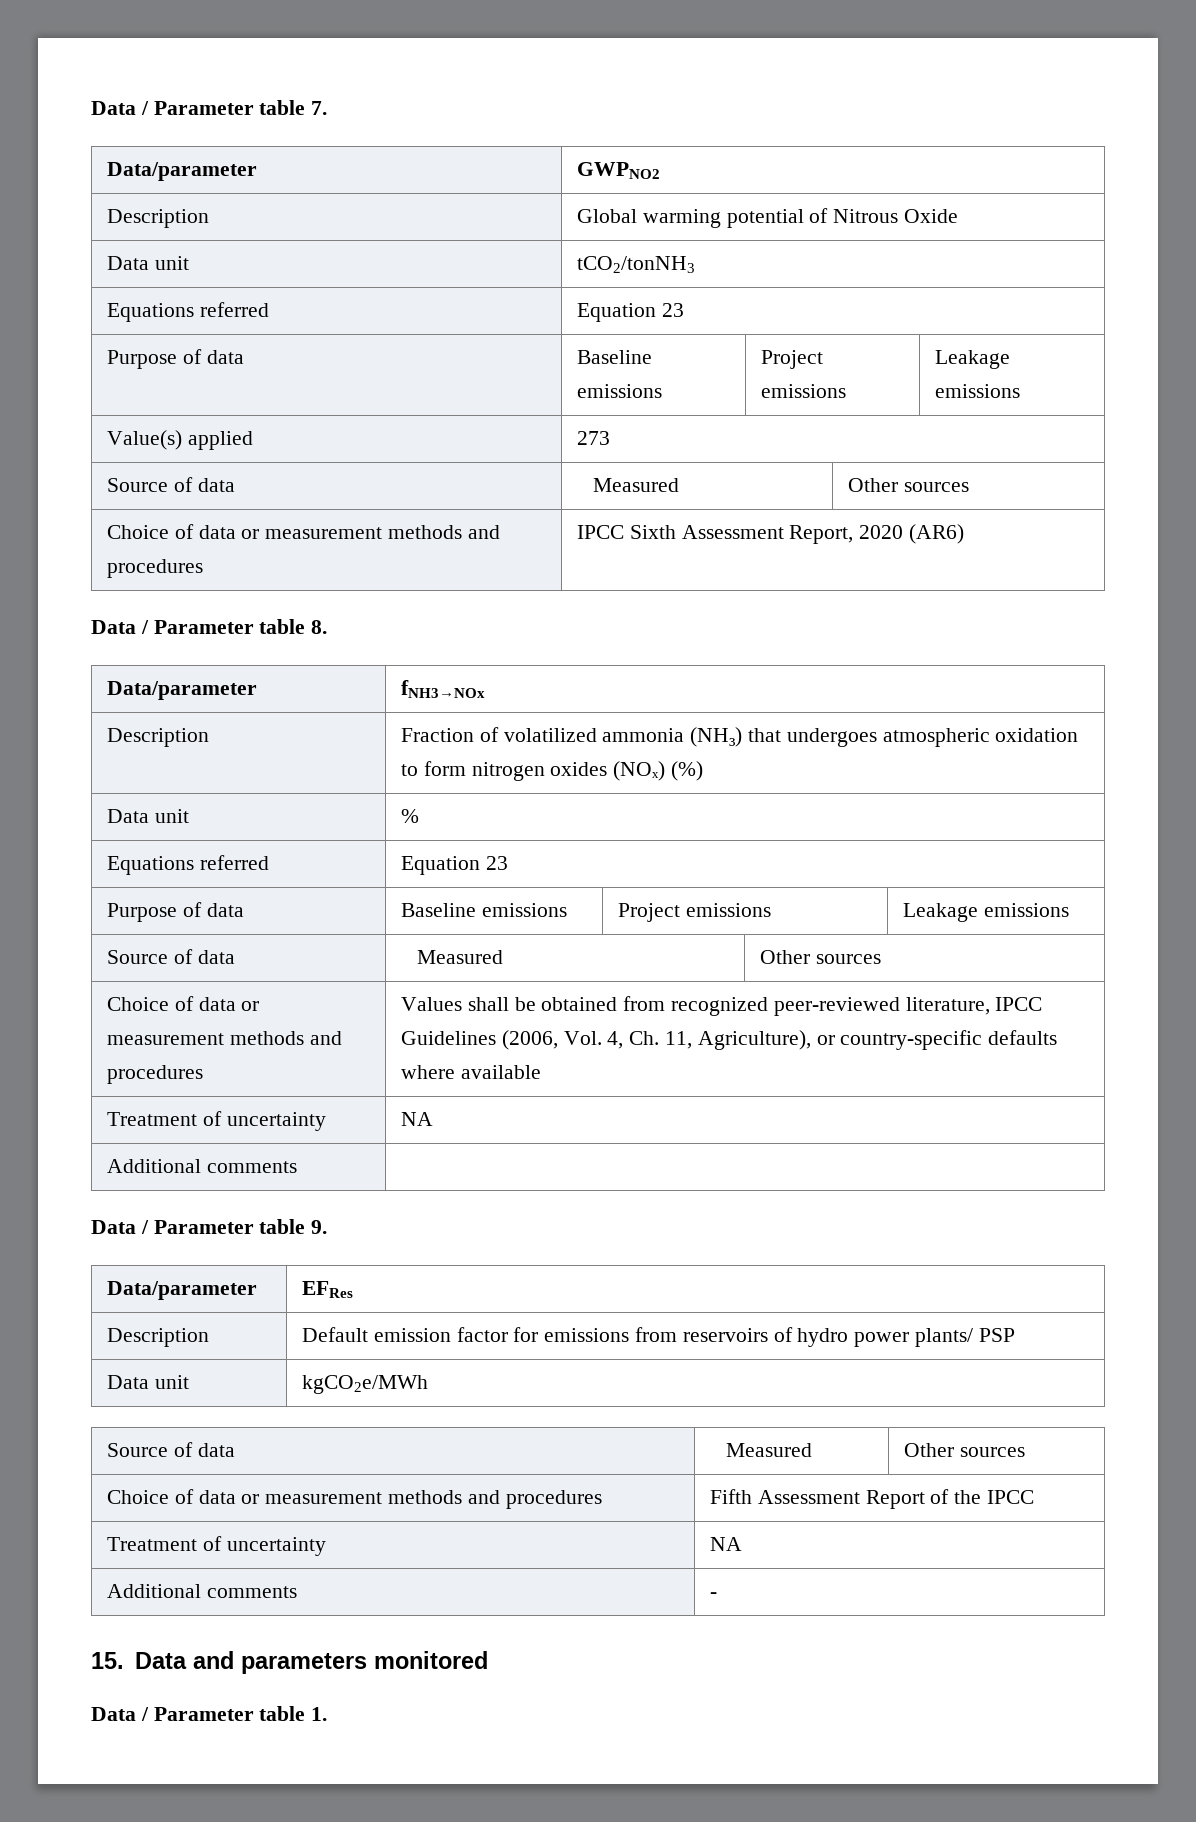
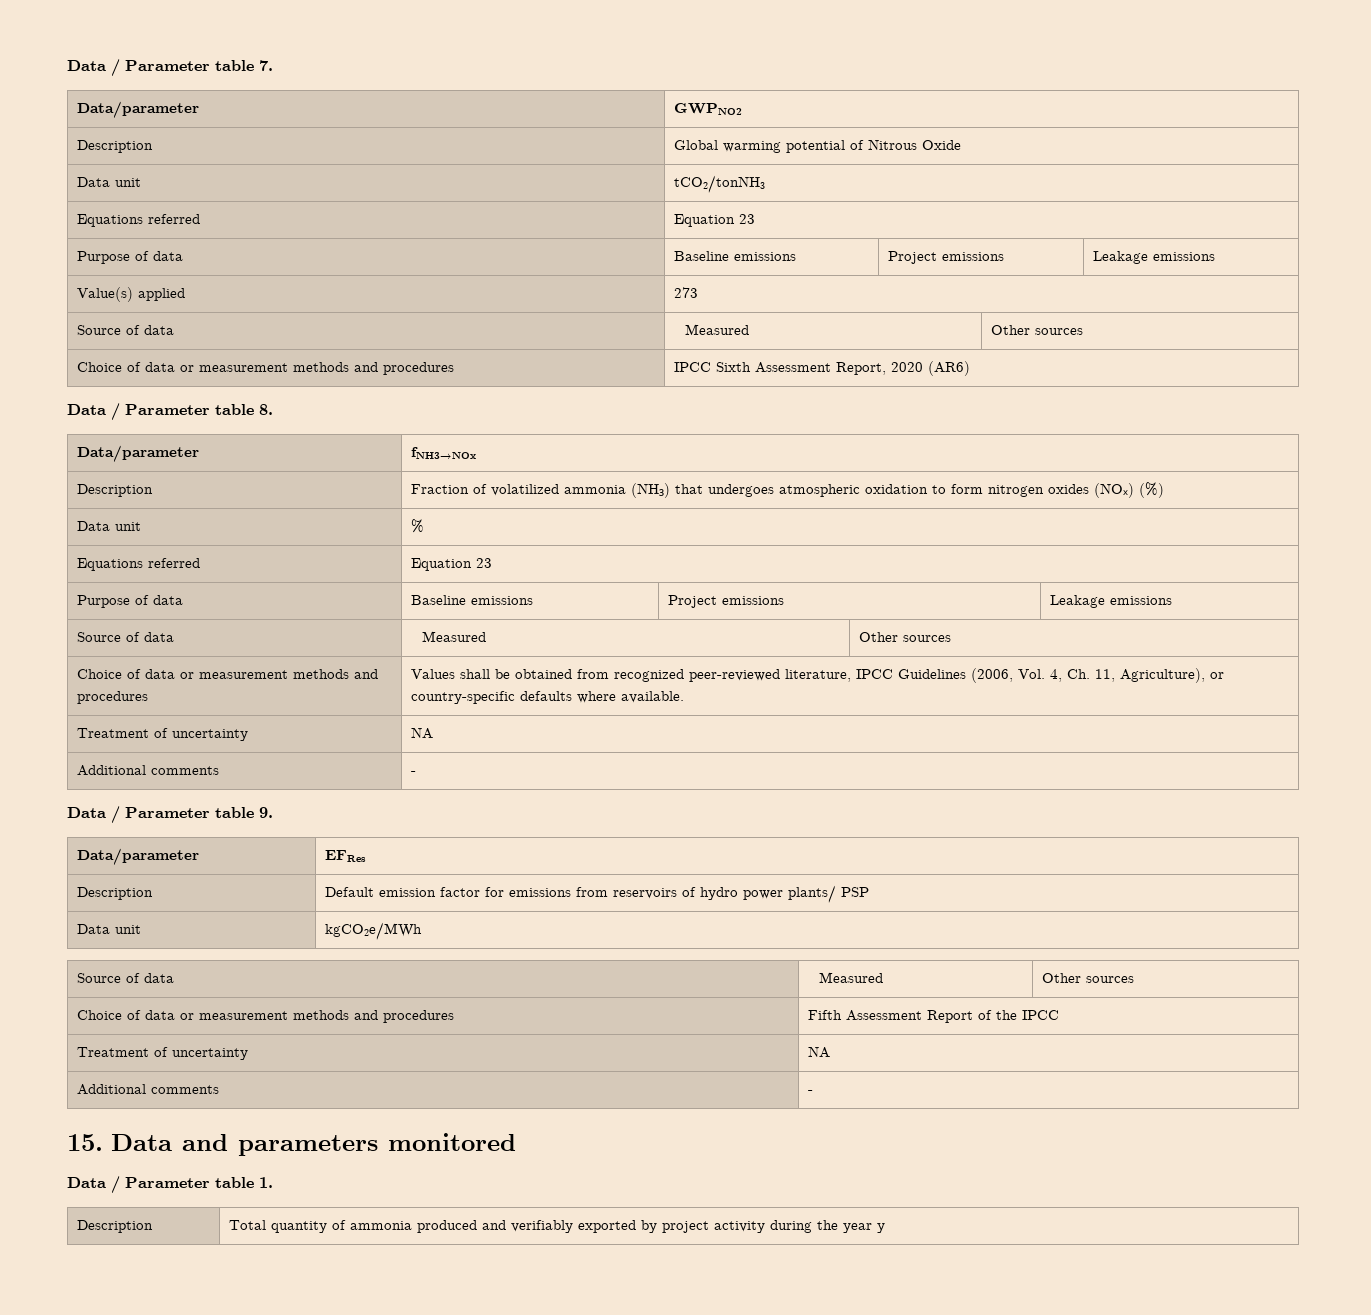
- Choice of data or measurement methods and procedures | Values shall be obtained from recognized peer-reviewed literature, IPCC Guidelines (2006, Vol. 4, Ch. 11, Agriculture), or country-specific defaults where available
+ Choice of data or measurement methods and procedures | Values shall be obtained from recognized peer-reviewed literature, IPCC Guidelines (2006, Vol. 4, Ch. 11, Agriculture), or country-specific defaults where available.
  Treatment of uncertainty | NA
- Additional comments |
+ Additional comments | -
+ Description | Total quantity of ammonia produced and verifiably exported by project activity during the year y

